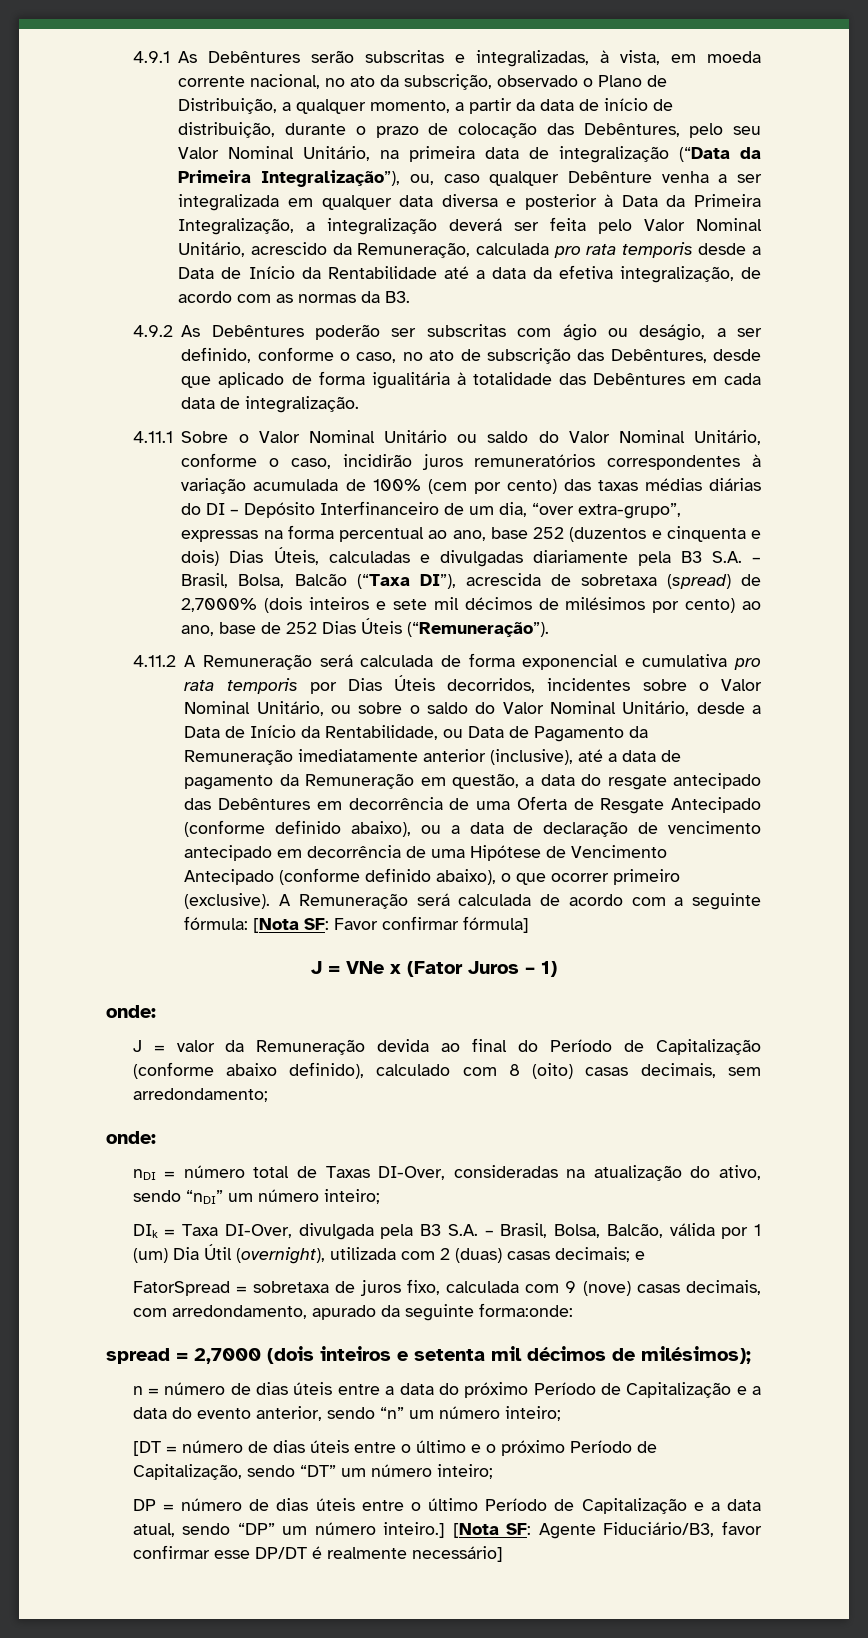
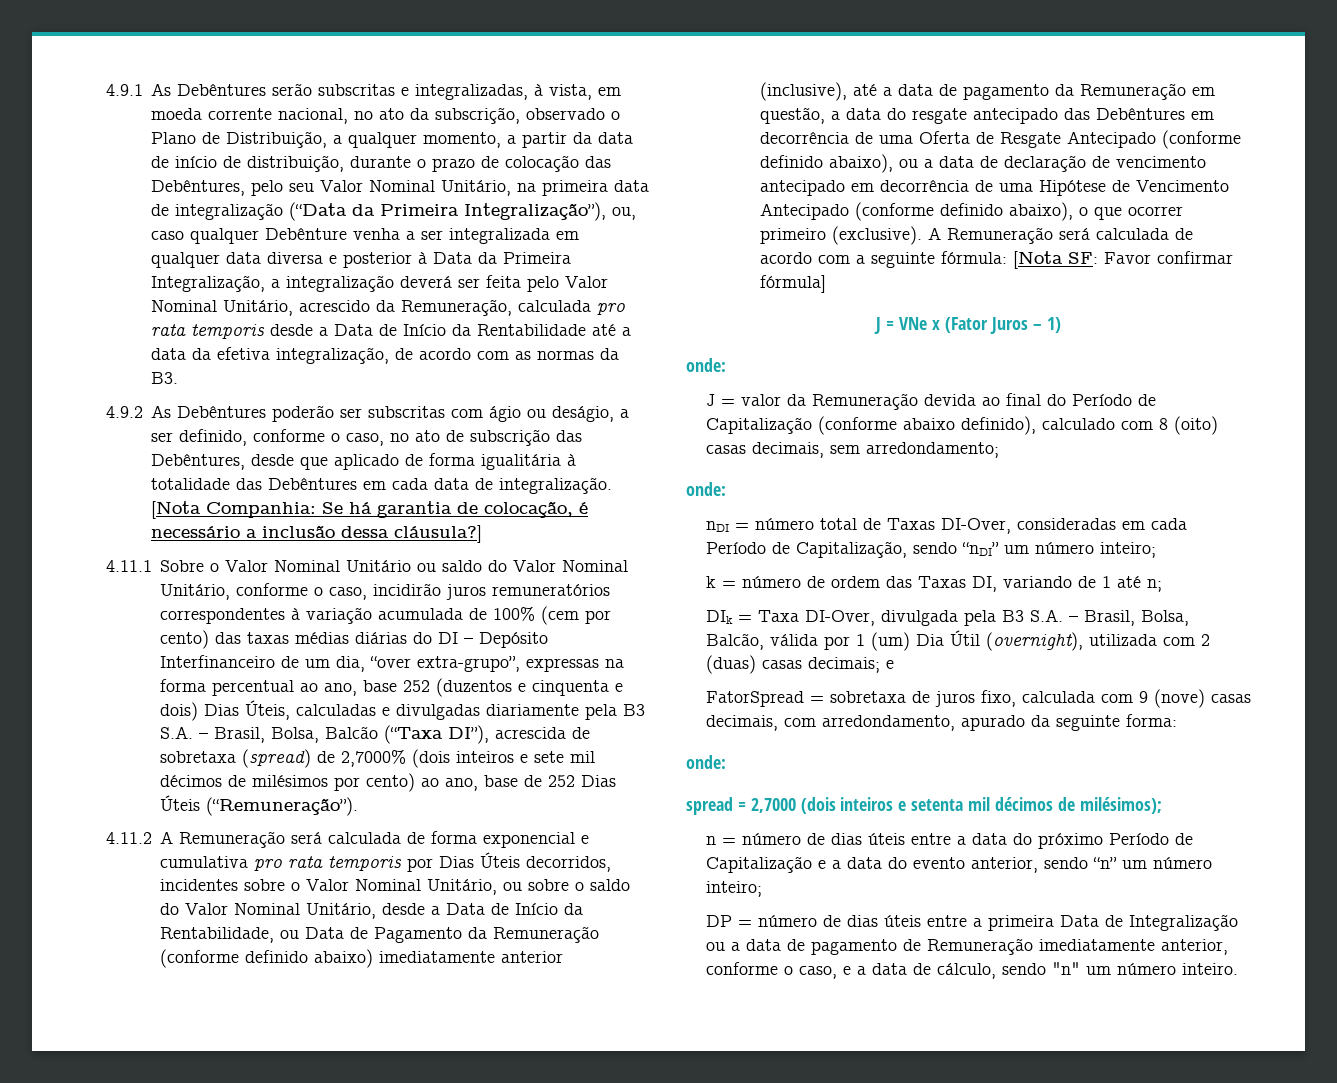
+ [Nota Companhia: Se há garantia de colocação, é necessário a inclusão dessa cláusula?]
- 4.11.2 A Remuneração será calculada de forma exponencial e cumulativa pro rata temporis por Dias Úteis decorridos, incidentes sobre o Valor Nominal Unitário, ou sobre o saldo do Valor Nominal Unitário, desde a Data de Início da Rentabilidade, ou Data de Pagamento da Remuneração imediatamente anterior (inclusive), até a data de pagamento da Remuneração em questão, a data do resgate antecipado das Debêntures em decorrência de uma Oferta de Resgate Antecipado (conforme definido abaixo), ou a data de declaração de vencimento antecipado em decorrência de uma Hipótese de Vencimento Antecipado (conforme definido abaixo), o que ocorrer primeiro (exclusive).
+ 4.11.2 A Remuneração será calculada de forma exponencial e cumulativa pro rata temporis por Dias Úteis decorridos, incidentes sobre o Valor Nominal Unitário, ou sobre o saldo do Valor Nominal Unitário, desde a Data de Início da Rentabilidade, ou Data de Pagamento da Remuneração (conforme definido abaixo) imediatamente anterior (inclusive), até a data de pagamento da Remuneração em questão, a data do resgate antecipado das Debêntures em decorrência de uma Oferta de Resgate Antecipado (conforme definido abaixo), ou a data de declaração de vencimento antecipado em decorrência de uma Hipótese de Vencimento Antecipado (conforme definido abaixo), o que ocorrer primeiro (exclusive).
- nDI = número total de Taxas DI-Over, consideradas na atualização do ativo, sendo “nDI” um número inteiro;
+ nDI = número total de Taxas DI-Over, consideradas em cada Período de Capitalização, sendo “nDI” um número inteiro;
+ k = número de ordem das Taxas DI, variando de 1 até n;
- FatorSpread = sobretaxa de juros fixo, calculada com 9 (nove) casas decimais, com arredondamento, apurado da seguinte forma:onde:
+ FatorSpread = sobretaxa de juros fixo, calculada com 9 (nove) casas decimais, com arredondamento, apurado da seguinte forma:
+ onde:
- [DT = número de dias úteis entre o último e o próximo Período de Capitalização, sendo “DT” um número inteiro;
- DP = número de dias úteis entre o último Período de Capitalização e a data atual, sendo “DP” um número inteiro.] [Nota SF: Agente Fiduciário/B3, favor confirmar esse DP/DT é realmente necessário]
+ DP = número de dias úteis entre a primeira Data de Integralização ou a data de pagamento de Remuneração imediatamente anterior, conforme o caso, e a data de cálculo, sendo "n" um número inteiro.

